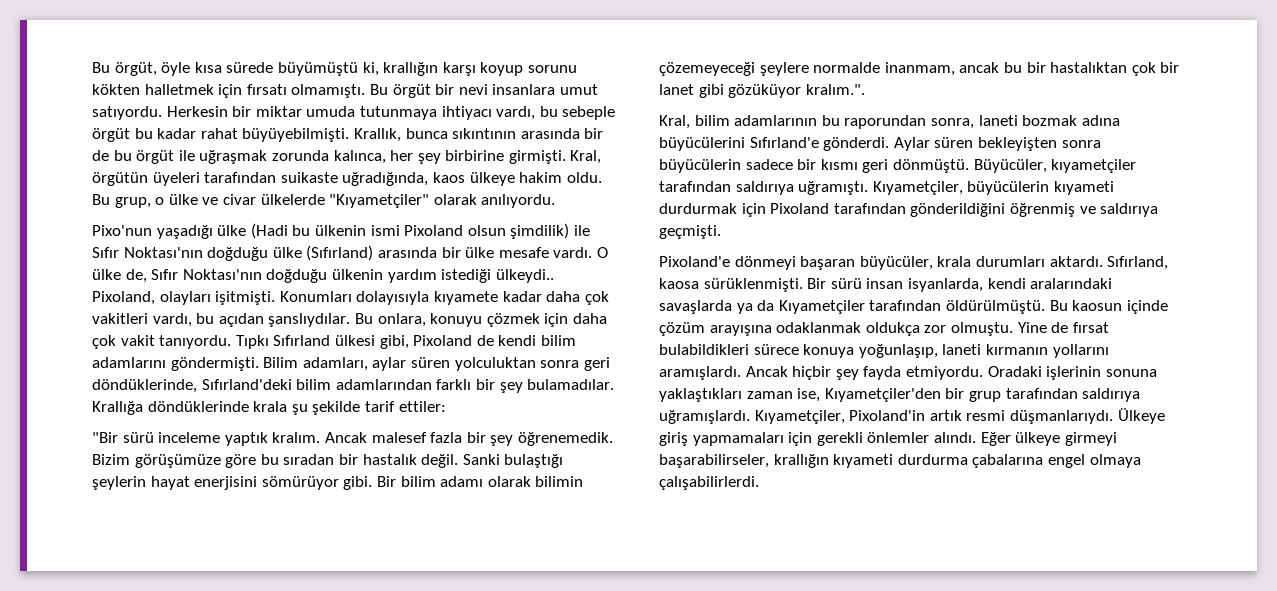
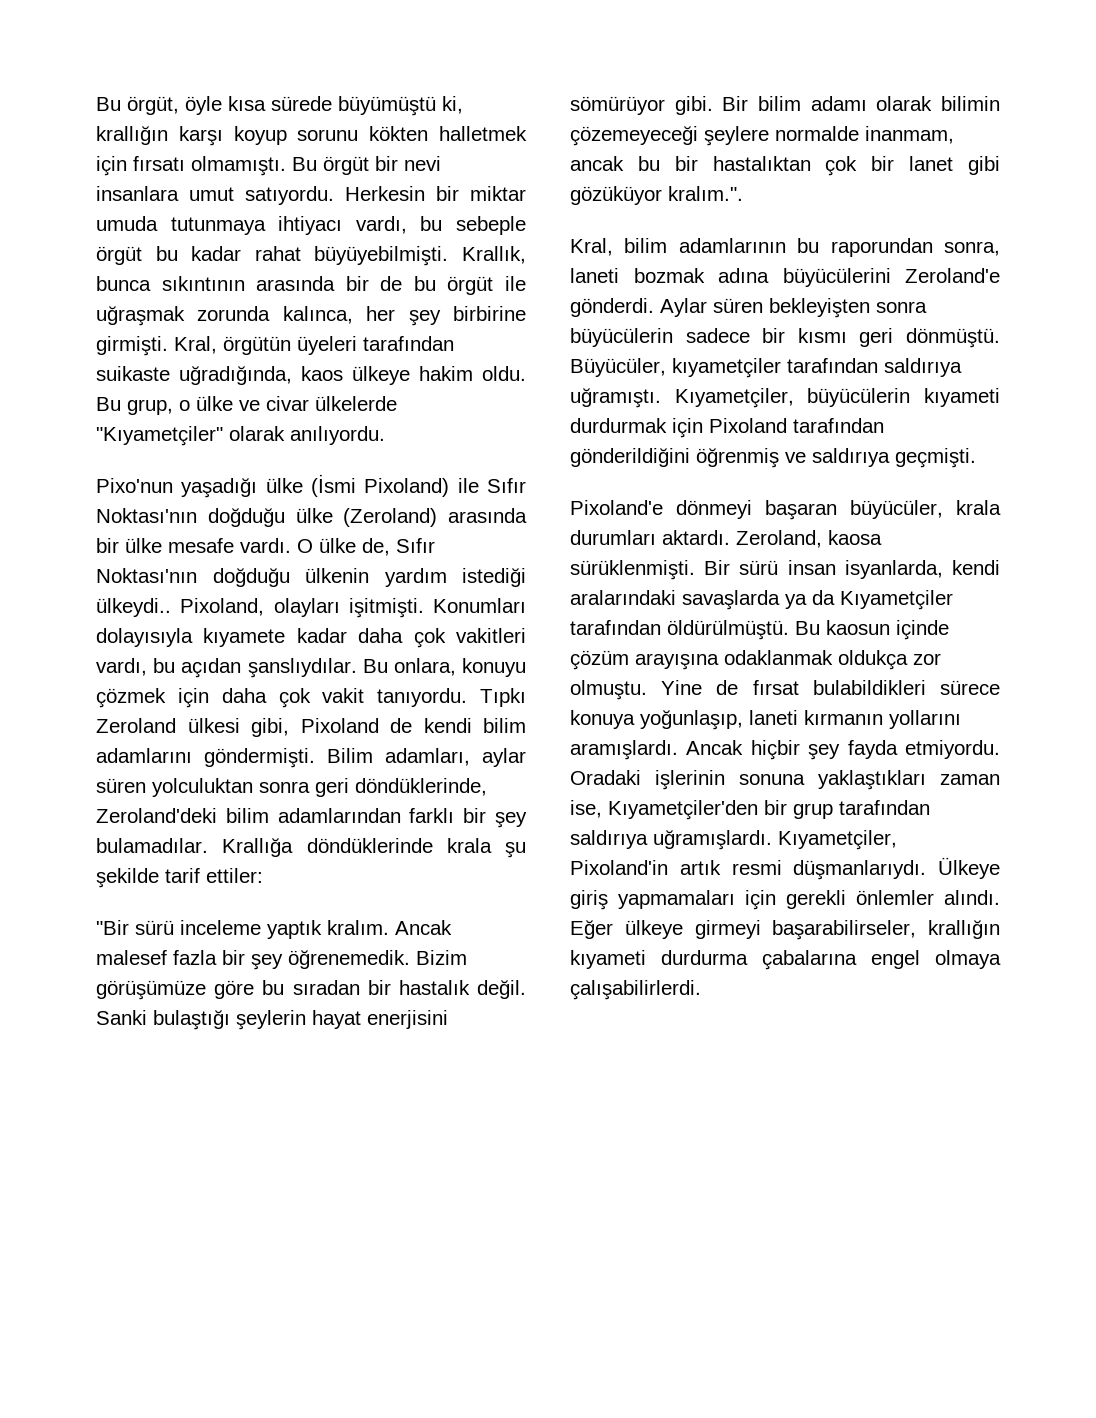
- Pixo'nun yaşadığı ülke (Hadi bu ülkenin ismi Pixoland olsun şimdilik) ile Sıfır Noktası'nın doğduğu ülke (Sıfırland) arasında bir ülke mesafe vardı.
+ Pixo'nun yaşadığı ülke (İsmi Pixoland) ile Sıfır Noktası'nın doğduğu ülke (Zeroland) arasında bir ülke mesafe vardı.
- Tıpkı Sıfırland ülkesi gibi, Pixoland de kendi bilim adamlarını göndermişti.
+ Tıpkı Zeroland ülkesi gibi, Pixoland de kendi bilim adamlarını göndermişti.
- Bilim adamları, aylar süren yolculuktan sonra geri döndüklerinde, Sıfırland'deki bilim adamlarından farklı bir şey bulamadılar.
+ Bilim adamları, aylar süren yolculuktan sonra geri döndüklerinde, Zeroland'deki bilim adamlarından farklı bir şey bulamadılar.
- Kral, bilim adamlarının bu raporundan sonra, laneti bozmak adına büyücülerini Sıfırland'e gönderdi.
+ Kral, bilim adamlarının bu raporundan sonra, laneti bozmak adına büyücülerini Zeroland'e gönderdi.
- Sıfırland, kaosa sürüklenmişti.
+ Zeroland, kaosa sürüklenmişti.

